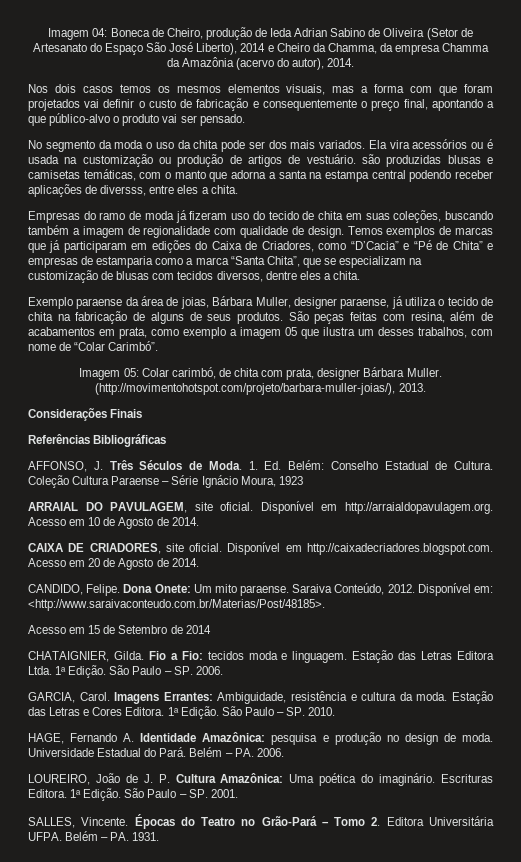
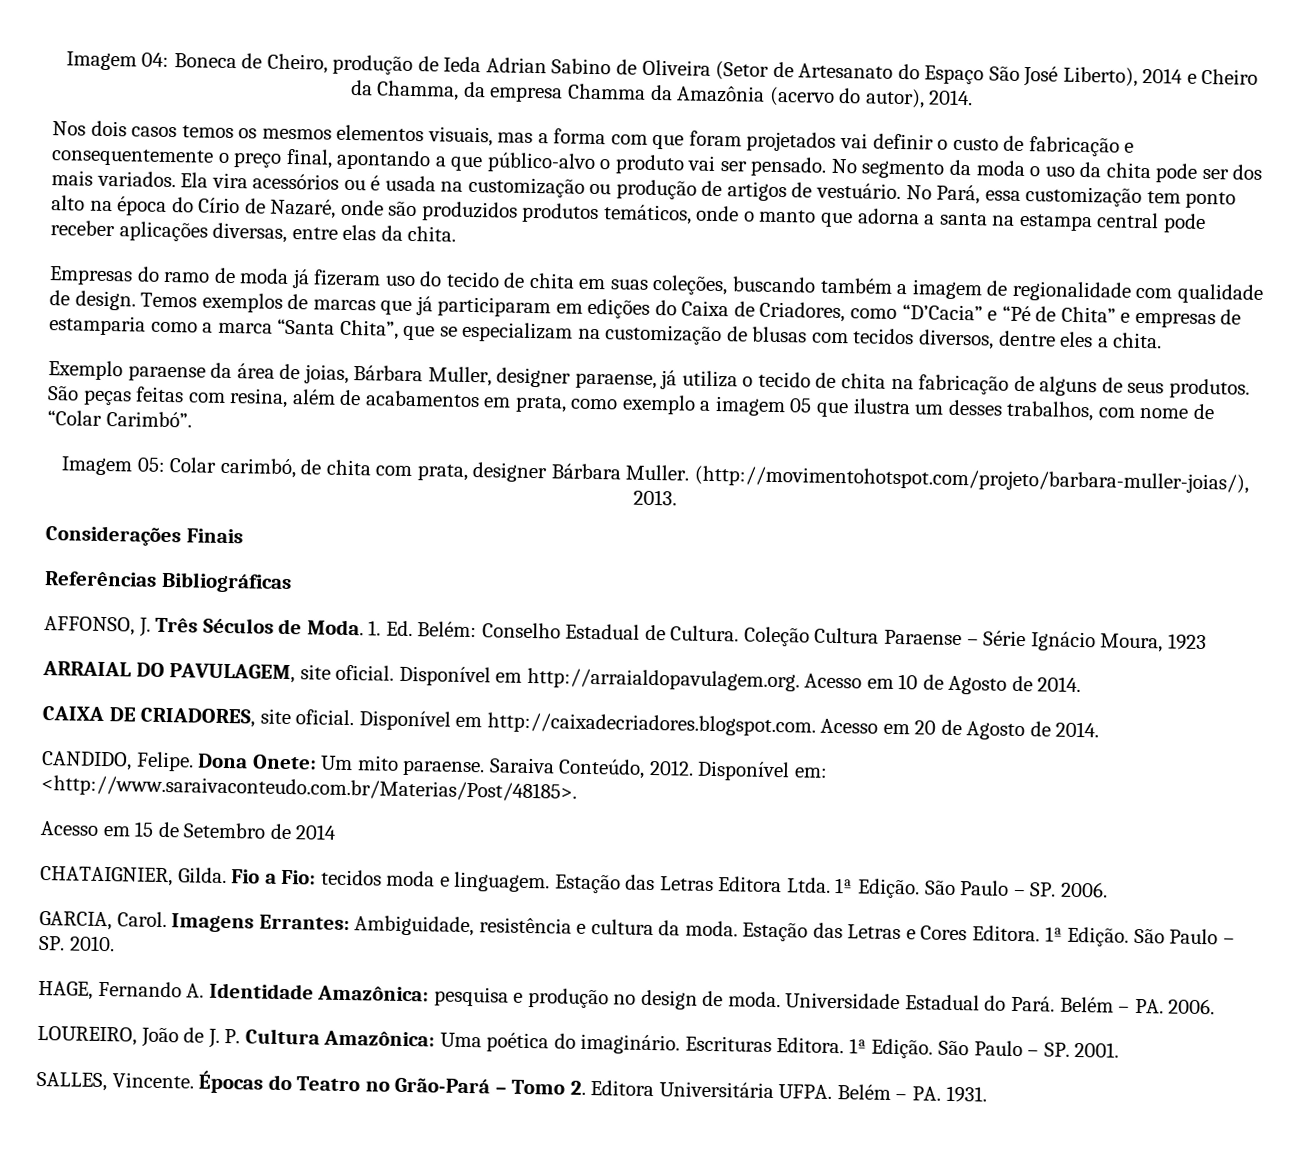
- Nos dois casos temos os mesmos elementos visuais, mas a forma com que foram projetados vai definir o custo de fabricação e consequentemente o preço final, apontando a que público-alvo o produto vai ser pensado.
- No segmento da moda o uso da chita pode ser dos mais variados.
+ Nos dois casos temos os mesmos elementos visuais, mas a forma com que foram projetados vai definir o custo de fabricação e consequentemente o preço final, apontando a que público-alvo o produto vai ser pensado. No segmento da moda o uso da chita pode ser dos mais variados.
- Ela vira acessórios ou é usada na customização ou produção de artigos de vestuário. são produzidas blusas e camisetas temáticas, com o manto que adorna a santa na estampa central podendo receber aplicações de diversss, entre eles a chita.
+ Ela vira acessórios ou é usada na customização ou produção de artigos de vestuário. No Pará, essa customização tem ponto alto na época do Círio de Nazaré, onde são produzidos produtos temáticos, onde o manto que adorna a santa na estampa central pode receber aplicações diversas, entre elas da chita.

